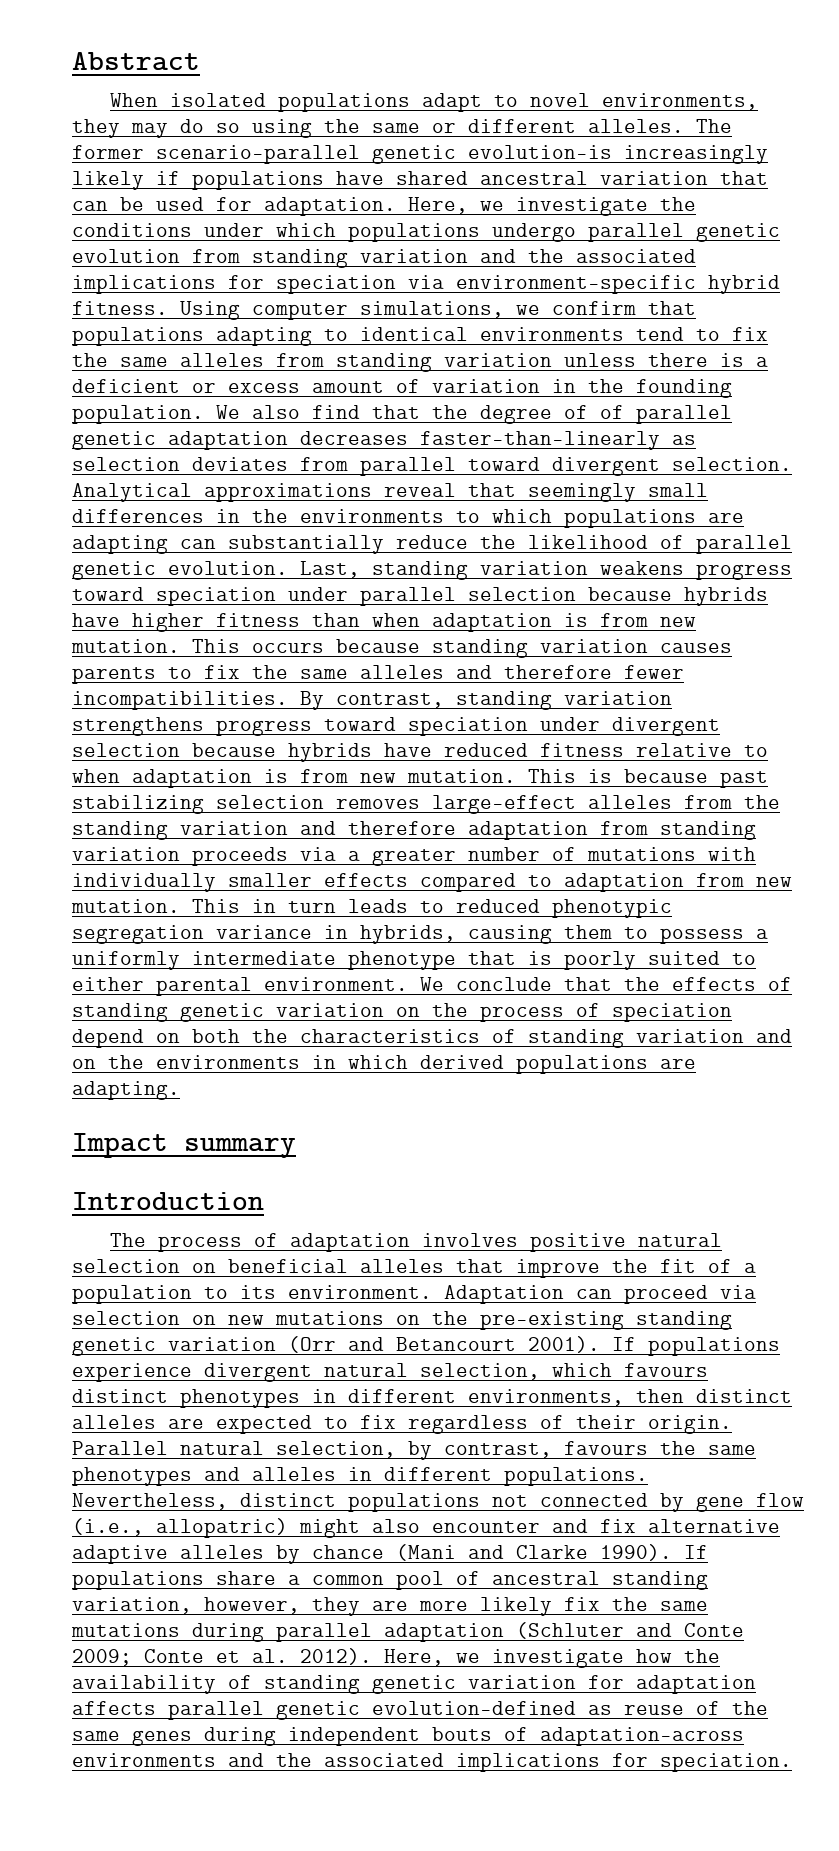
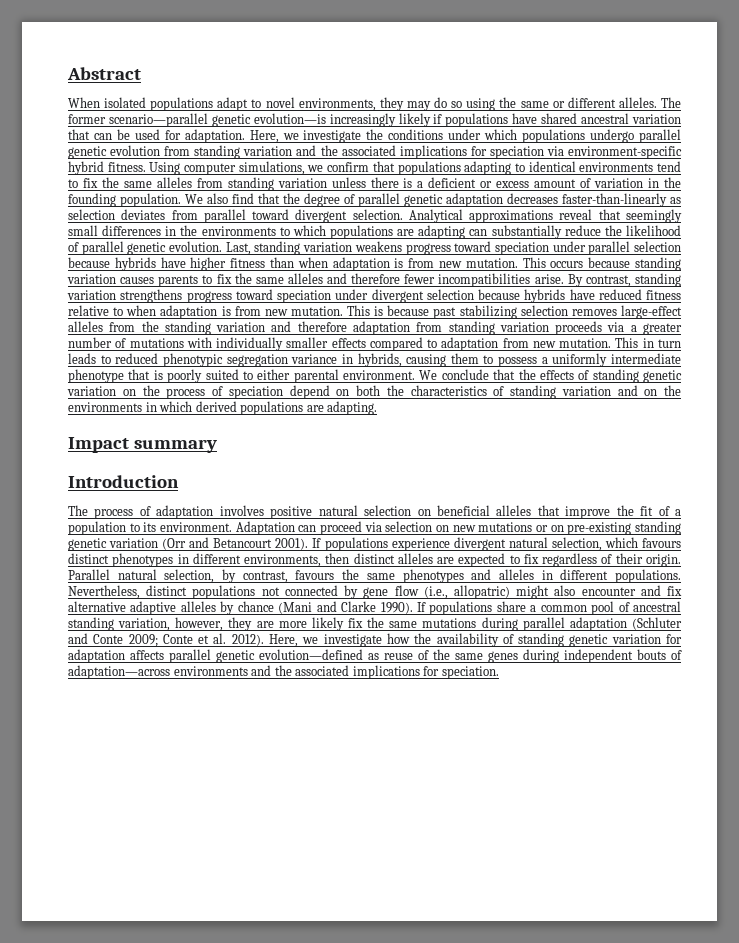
- We also find that the degree of of parallel genetic adaptation decreases faster-than-linearly as selection deviates from parallel toward divergent selection.
+ We also find that the degree of parallel genetic adaptation decreases faster-than-linearly as selection deviates from parallel toward divergent selection.
- This occurs because standing variation causes parents to fix the same alleles and therefore fewer incompatibilities.
+ This occurs because standing variation causes parents to fix the same alleles and therefore fewer incompatibilities arise.
- Adaptation can proceed via selection on new mutations on the pre-existing standing genetic variation (Orr and Betancourt 2001).
+ Adaptation can proceed via selection on new mutations or on pre-existing standing genetic variation (Orr and Betancourt 2001).

